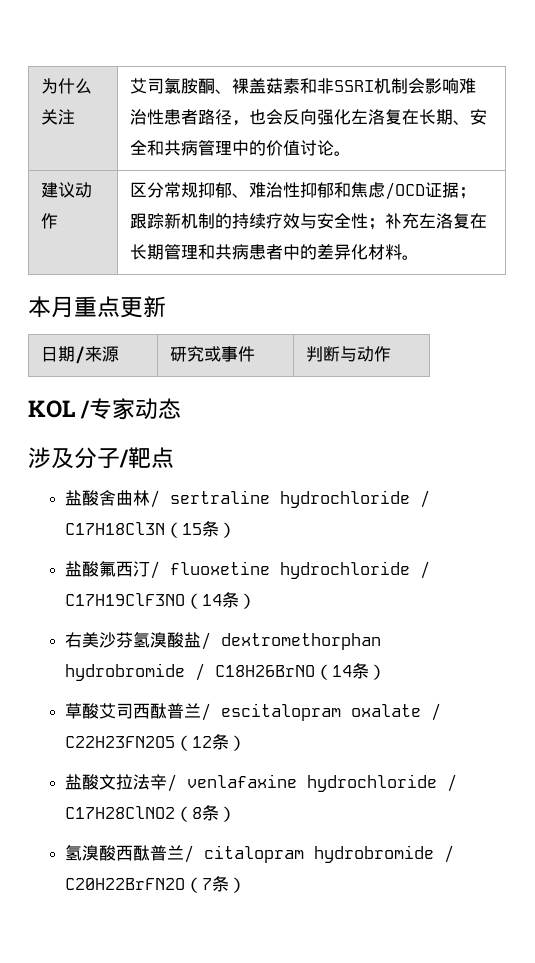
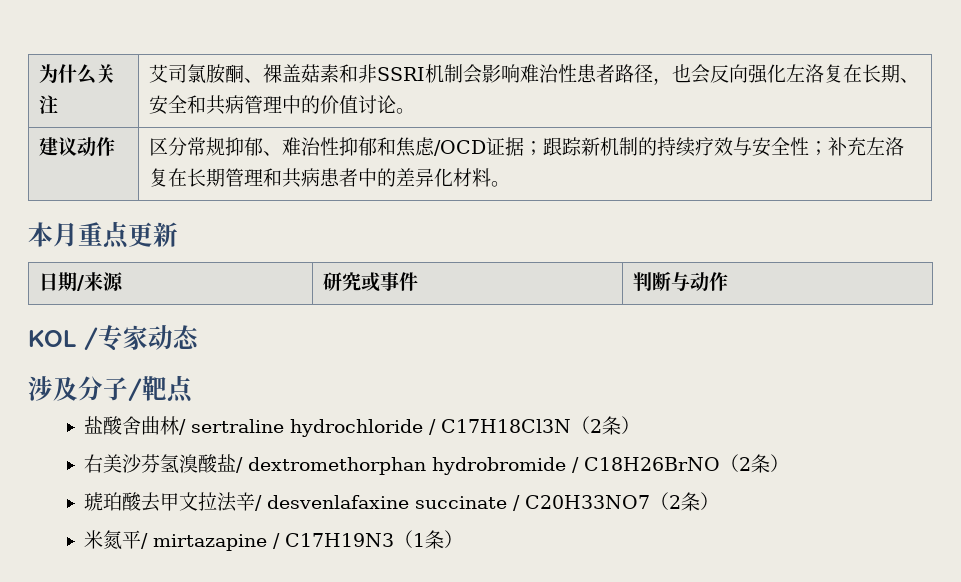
- 盐酸舍曲林/ sertraline hydrochloride / C17H18Cl3N（15条）
- 盐酸氟西汀/ fluoxetine hydrochloride / C17H19ClF3NO（14条）
+ 盐酸舍曲林/ sertraline hydrochloride / C17H18Cl3N（2条）
- 右美沙芬氢溴酸盐/ dextromethorphan hydrobromide / C18H26BrNO（14条）
- 草酸艾司西酞普兰/ escitalopram oxalate / C22H23FN2O5（12条）
- 盐酸文拉法辛/ venlafaxine hydrochloride / C17H28ClNO2（8条）
- 氢溴酸西酞普兰/ citalopram hydrobromide / C20H22BrFN2O（7条）
+ 右美沙芬氢溴酸盐/ dextromethorphan hydrobromide / C18H26BrNO（2条）
+ 琥珀酸去甲文拉法辛/ desvenlafaxine succinate / C20H33NO7（2条）
+ 米氮平/ mirtazapine / C17H19N3（1条）

